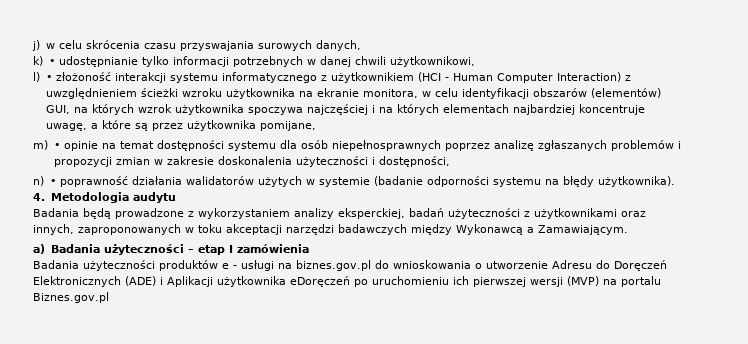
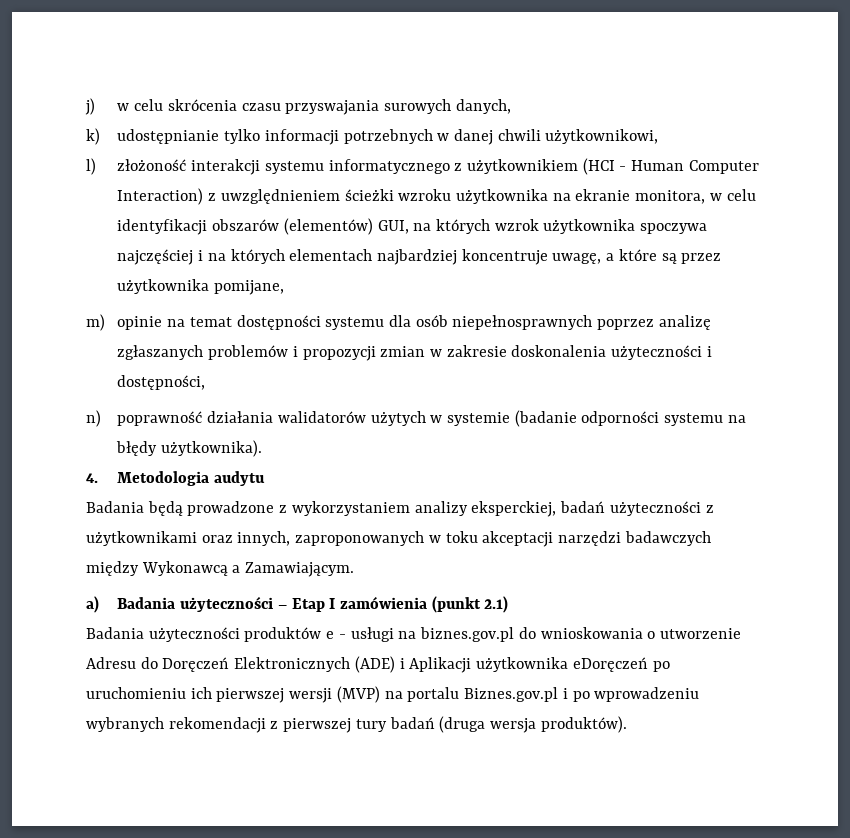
- k) • udostępnianie tylko informacji potrzebnych w danej chwili użytkownikowi,
+ k) udostępnianie tylko informacji potrzebnych w danej chwili użytkownikowi,
- l) • złożoność interakcji systemu informatycznego z użytkownikiem (HCI - Human Computer Interaction) z uwzględnieniem ścieżki wzroku użytkownika na ekranie monitora, w celu identyfikacji obszarów (elementów) GUI, na których wzrok użytkownika spoczywa najczęściej i na których elementach najbardziej koncentruje uwagę, a które są przez użytkownika pomijane,
+ l) złożoność interakcji systemu informatycznego z użytkownikiem (HCI - Human Computer Interaction) z uwzględnieniem ścieżki wzroku użytkownika na ekranie monitora, w celu identyfikacji obszarów (elementów) GUI, na których wzrok użytkownika spoczywa najczęściej i na których elementach najbardziej koncentruje uwagę, a które są przez użytkownika pomijane,
- m) • opinie na temat dostępności systemu dla osób niepełnosprawnych poprzez analizę zgłaszanych problemów i propozycji zmian w zakresie doskonalenia użyteczności i dostępności,
+ m) opinie na temat dostępności systemu dla osób niepełnosprawnych poprzez analizę zgłaszanych problemów i propozycji zmian w zakresie doskonalenia użyteczności i dostępności,
- n) • poprawność działania walidatorów użytych w systemie (badanie odporności systemu na błędy użytkownika).
+ n) poprawność działania walidatorów użytych w systemie (badanie odporności systemu na błędy użytkownika).
- a) Badania użyteczności – etap I zamówienia
+ a) Badania użyteczności – Etap I zamówienia (punkt 2.1)
- Badania użyteczności produktów e - usługi na biznes.gov.pl do wnioskowania o utworzenie Adresu do Doręczeń Elektronicznych (ADE) i Aplikacji użytkownika eDoręczeń po uruchomieniu ich pierwszej wersji (MVP) na portalu Biznes.gov.pl
+ Badania użyteczności produktów e - usługi na biznes.gov.pl do wnioskowania o utworzenie Adresu do Doręczeń Elektronicznych (ADE) i Aplikacji użytkownika eDoręczeń po uruchomieniu ich pierwszej wersji (MVP) na portalu Biznes.gov.pl i po wprowadzeniu wybranych rekomendacji z pierwszej tury badań (druga wersja produktów).

